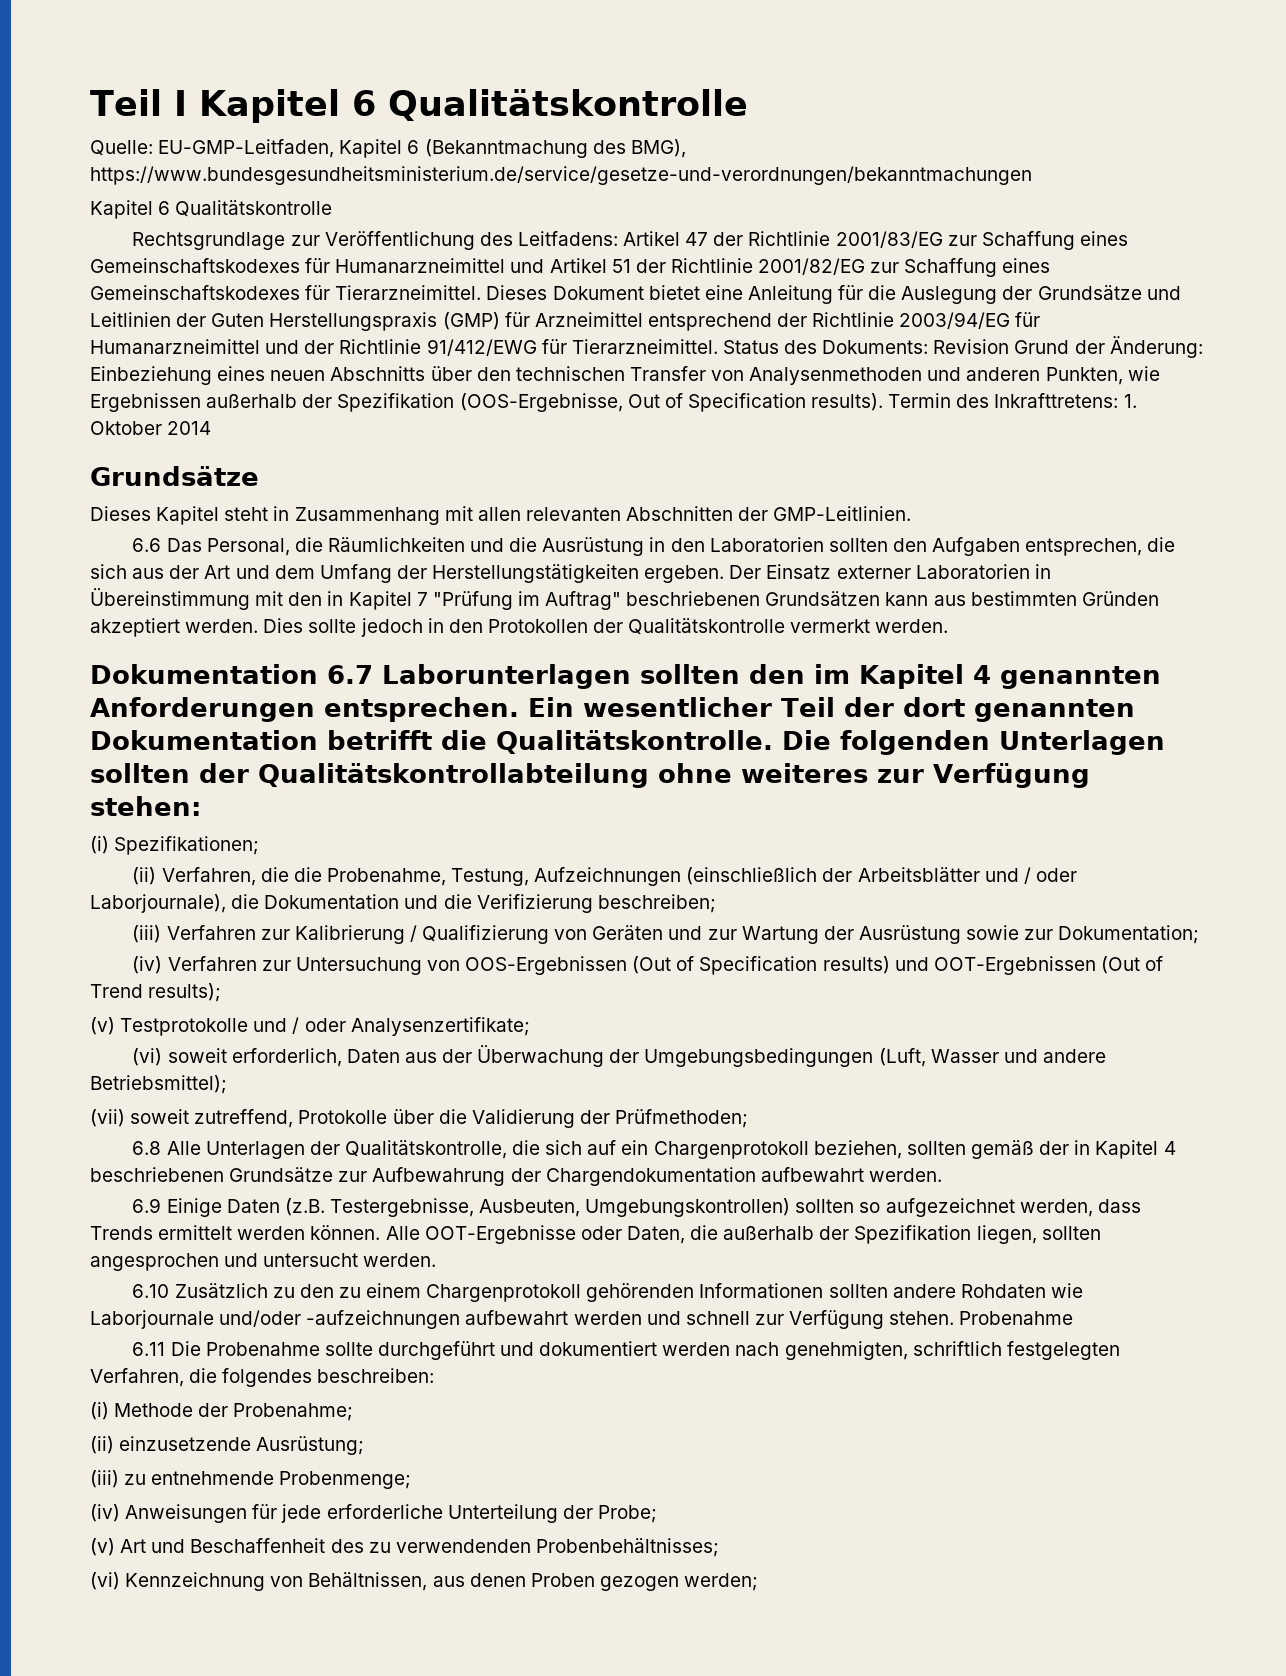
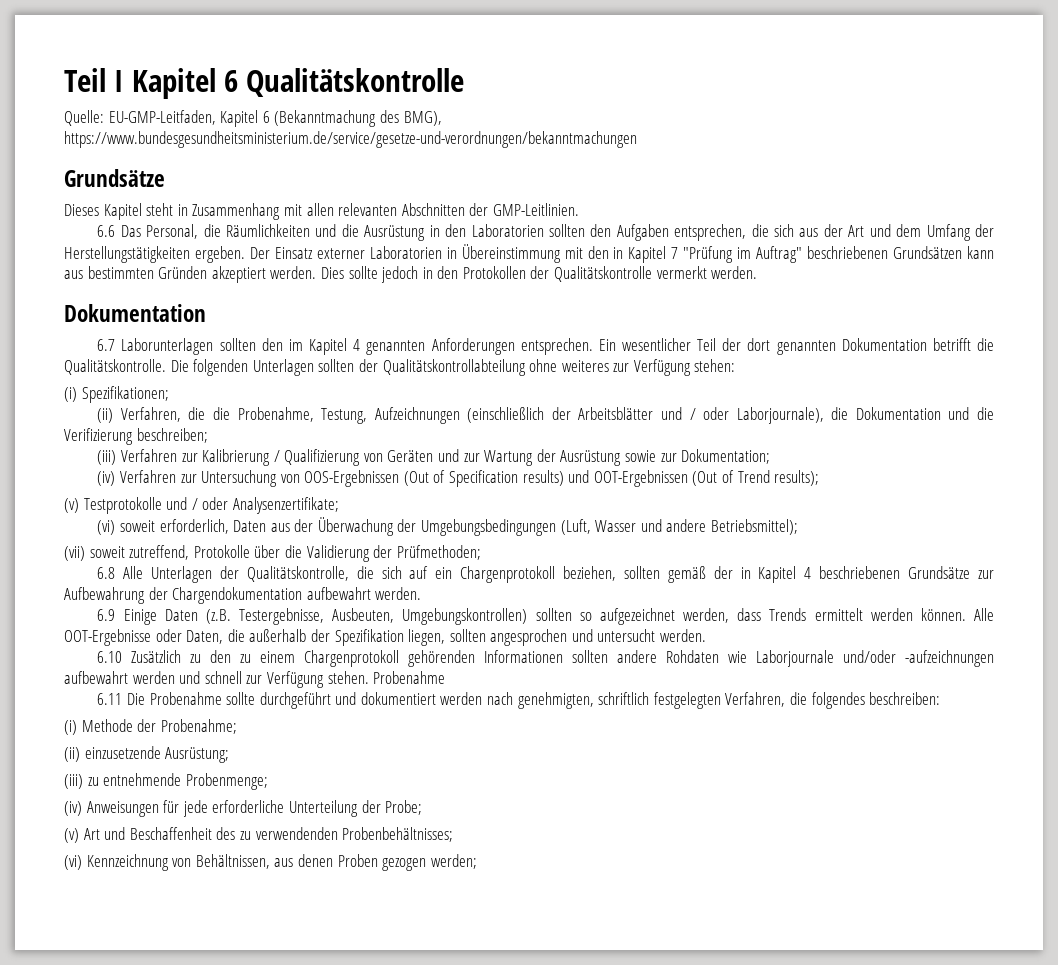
  Quelle: EU-GMP-Leitfaden, Kapitel 6 (Bekanntmachung des BMG), https://www.bundesgesundheitsministerium.de/service/gesetze-und-verordnungen/bekanntmachungen
- Kapitel 6 Qualitätskontrolle
- Rechtsgrundlage zur Veröffentlichung des Leitfadens: Artikel 47 der Richtlinie 2001/83/EG zur Schaffung eines Gemeinschaftskodexes für Humanarzneimittel und Artikel 51 der Richtlinie 2001/82/EG zur Schaffung eines Gemeinschaftskodexes für Tierarzneimittel. Dieses Dokument bietet eine Anleitung für die Auslegung der Grundsätze und Leitlinien der Guten Herstellungspraxis (GMP) für Arzneimittel entsprechend der Richtlinie 2003/94/EG für Humanarzneimittel und der Richtlinie 91/412/EWG für Tierarzneimittel. Status des Dokuments: Revision Grund der Änderung: Einbeziehung eines neuen Abschnitts über den technischen Transfer von Analysenmethoden und anderen Punkten, wie Ergebnissen außerhalb der Spezifikation (OOS-Ergebnisse, Out of Specification results). Termin des Inkrafttretens: 1. Oktober 2014
  Dies sollte jedoch in den Protokollen der Qualitätskontrolle vermerkt werden.
- Dokumentation 6.7 Laborunterlagen sollten den im Kapitel 4 genannten Anforderungen entsprechen.
+ Dokumentation
+ 6.7 Laborunterlagen sollten den im Kapitel 4 genannten Anforderungen entsprechen.

